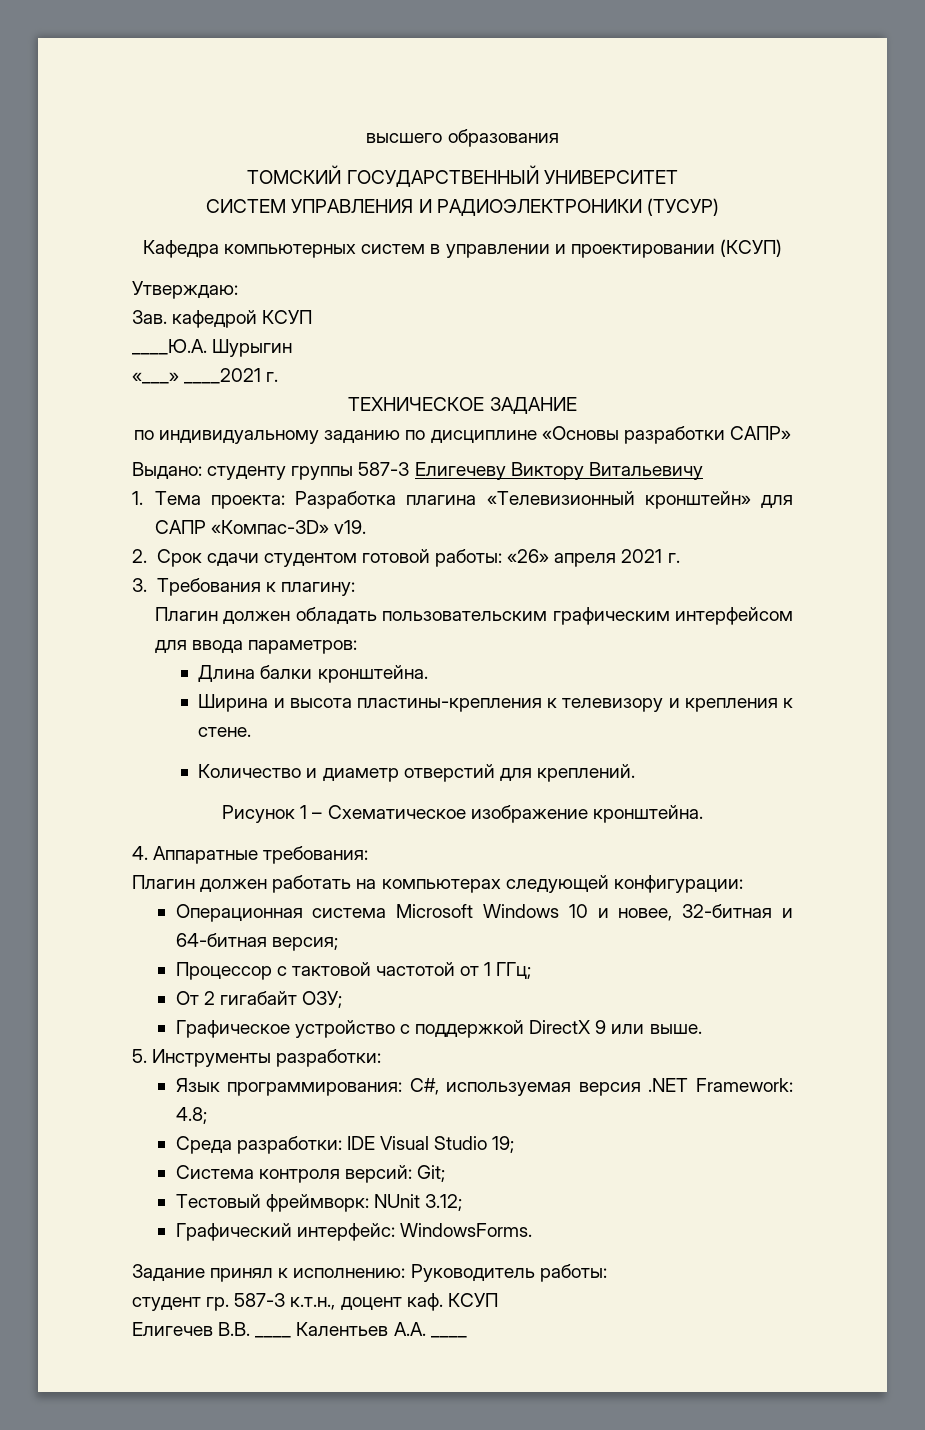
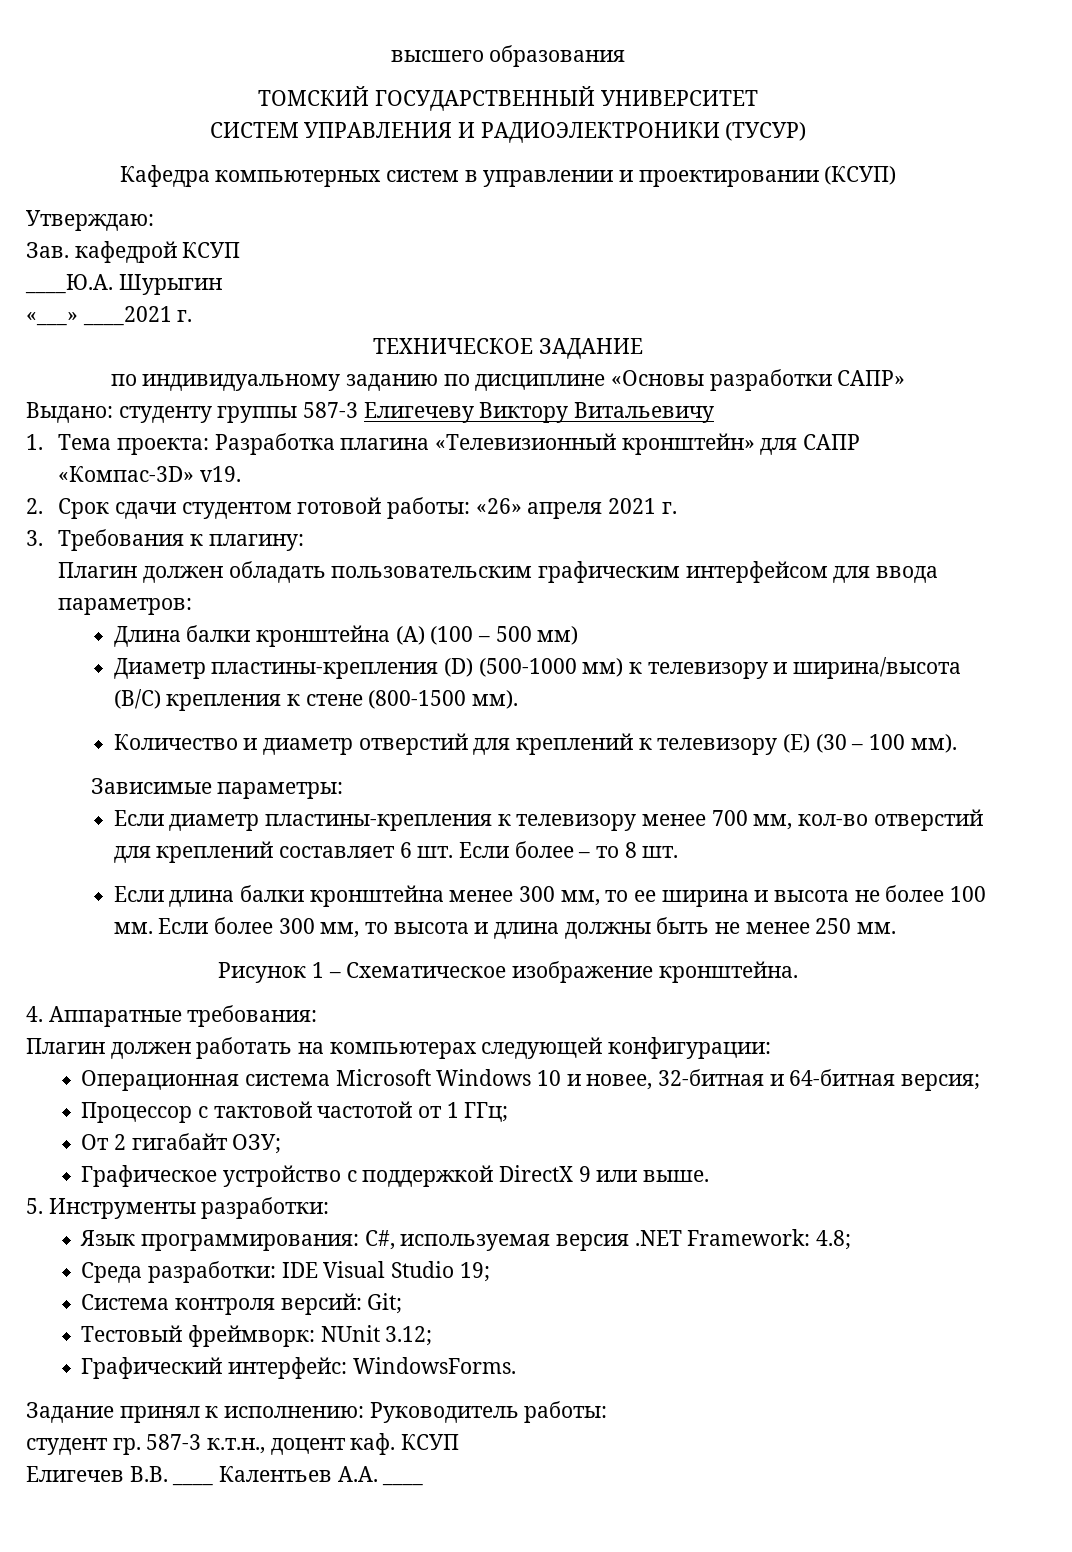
- Длина балки кронштейна.
- Ширина и высота пластины-крепления к телевизору и крепления к стене.
+ Длина балки кронштейна (A) (100 – 500 мм)
+ Диаметр пластины-крепления (D) (500-1000 мм) к телевизору и ширина/высота (B/C) крепления к стене (800-1500 мм).
- Количество и диаметр отверстий для креплений.
+ Количество и диаметр отверстий для креплений к телевизору (E) (30 – 100 мм).
+ Зависимые параметры:
+ Если диаметр пластины-крепления к телевизору менее 700 мм, кол-во отверстий для креплений составляет 6 шт. Если более – то 8 шт.
+ Если длина балки кронштейна менее 300 мм, то ее ширина и высота не более 100 мм. Если более 300 мм, то высота и длина должны быть не менее 250 мм.

